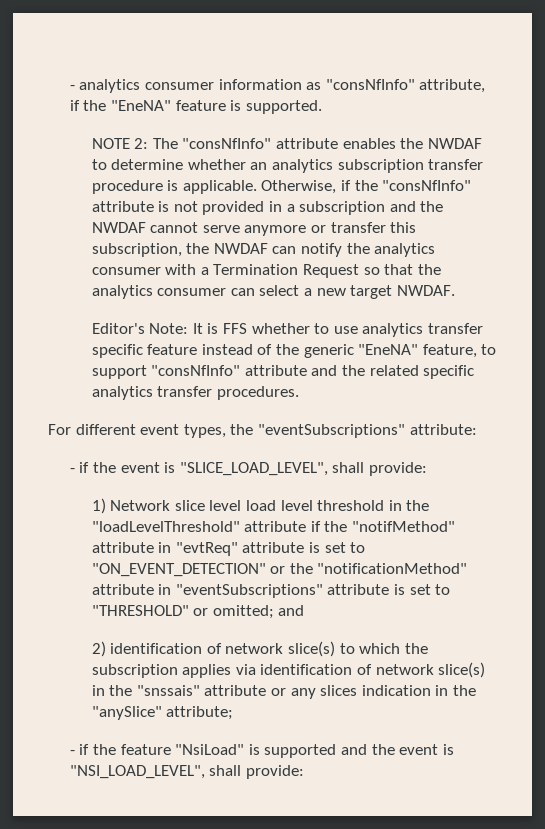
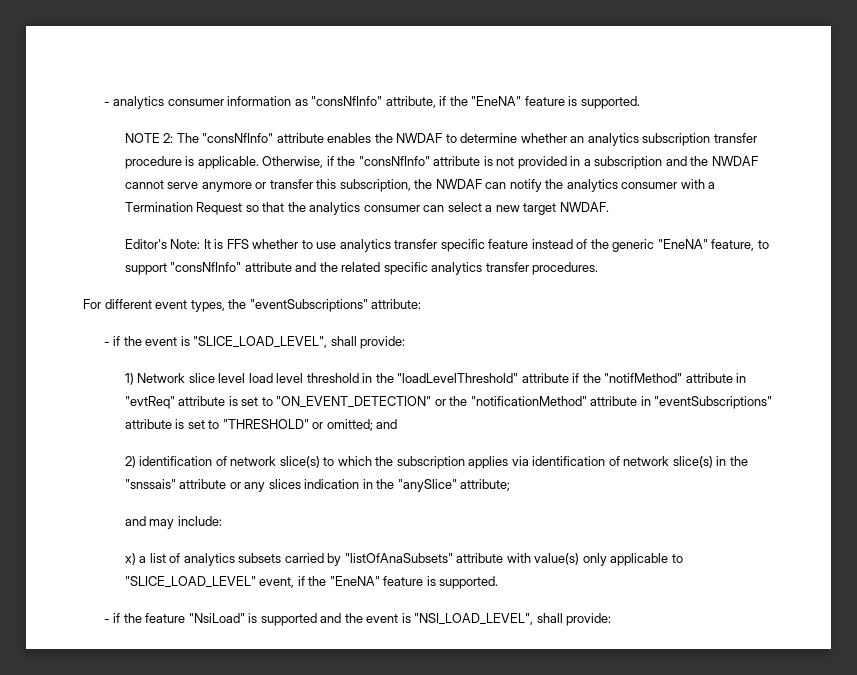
+ and may include:
+ x) a list of analytics subsets carried by "listOfAnaSubsets" attribute with value(s) only applicable to "SLICE_LOAD_LEVEL" event, if the "EneNA" feature is supported.

